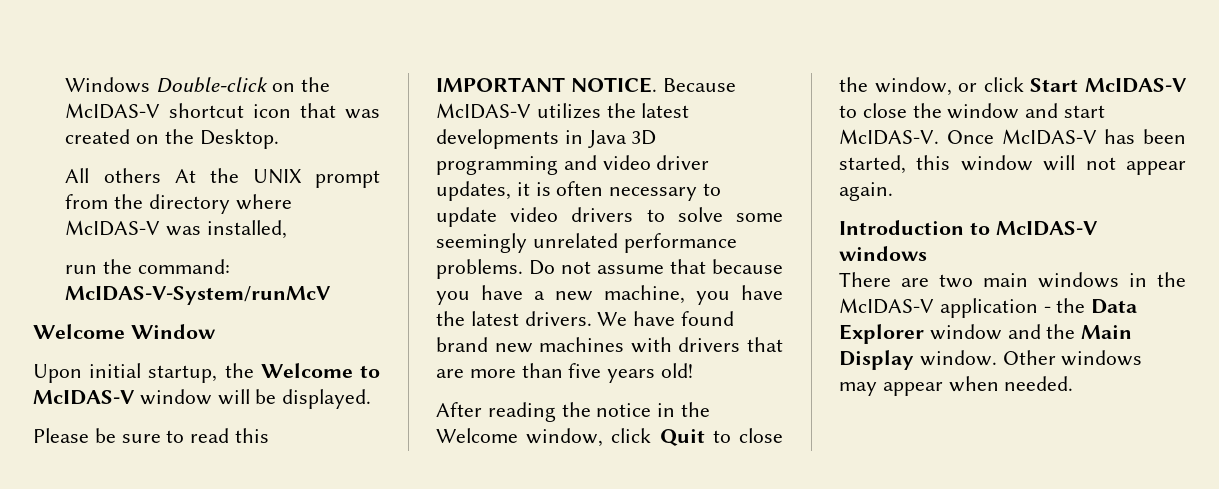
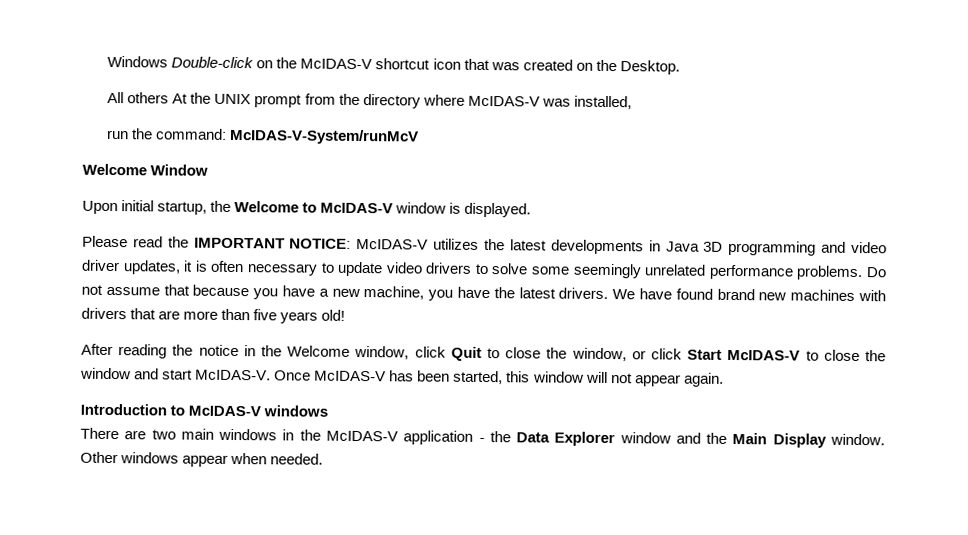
- Upon initial startup, the Welcome to McIDAS-V window will be displayed.
+ Upon initial startup, the Welcome to McIDAS-V window is displayed.
- Please be sure to read this IMPORTANT NOTICE. Because McIDAS-V utilizes the latest developments in Java 3D programming and video driver updates, it is often necessary to update video drivers to solve some seemingly unrelated performance problems.
+ Please read the IMPORTANT NOTICE: McIDAS-V utilizes the latest developments in Java 3D programming and video driver updates, it is often necessary to update video drivers to solve some seemingly unrelated performance problems.
- Other windows may appear when needed.
+ Other windows appear when needed.

